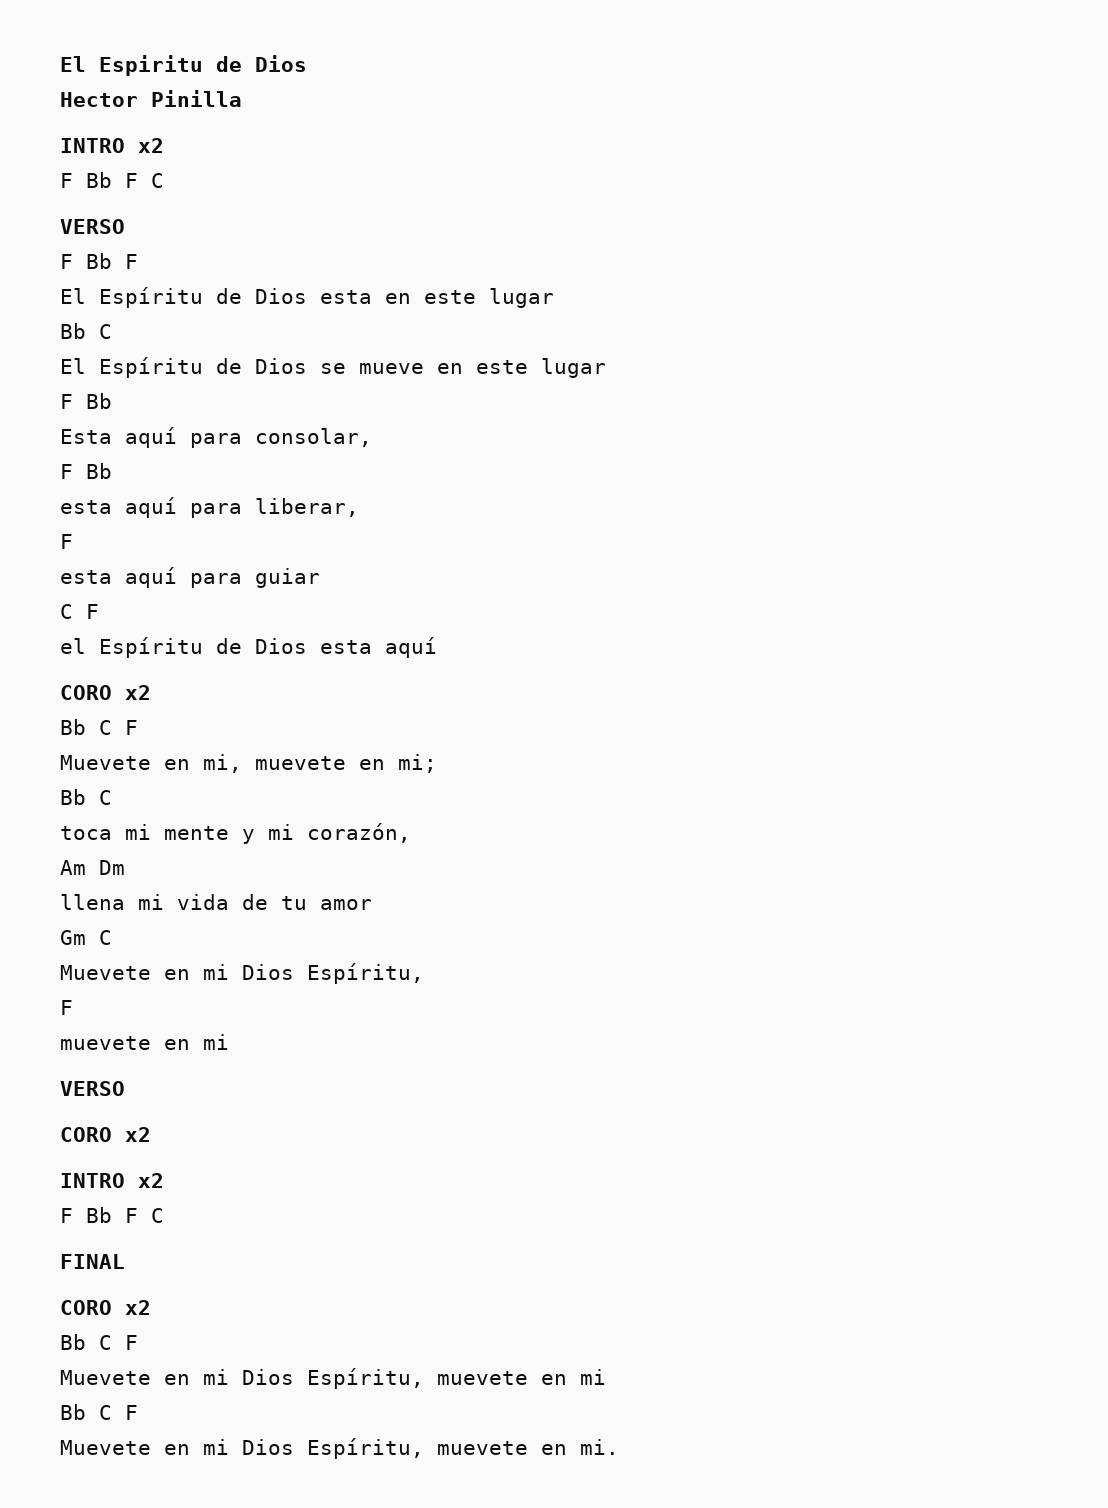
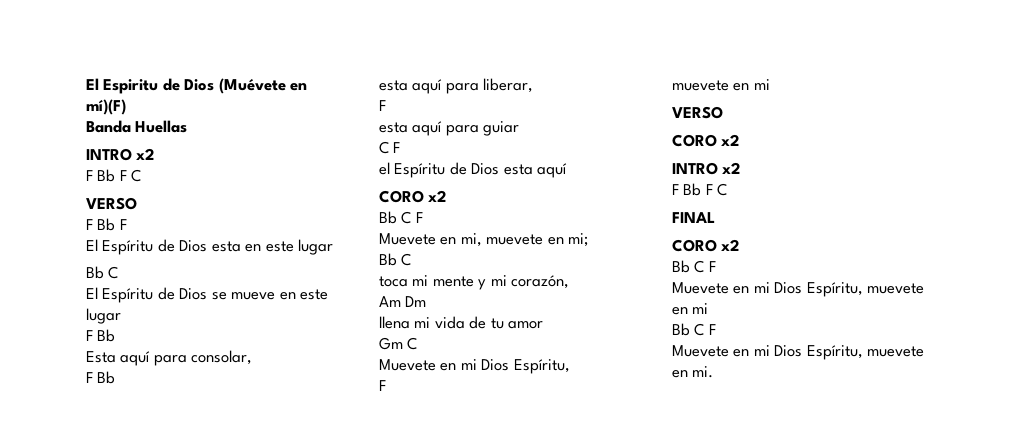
- El Espiritu de Dios
- Hector Pinilla
+ El Espiritu de Dios (Muévete en mí)(F)
+ Banda Huellas

